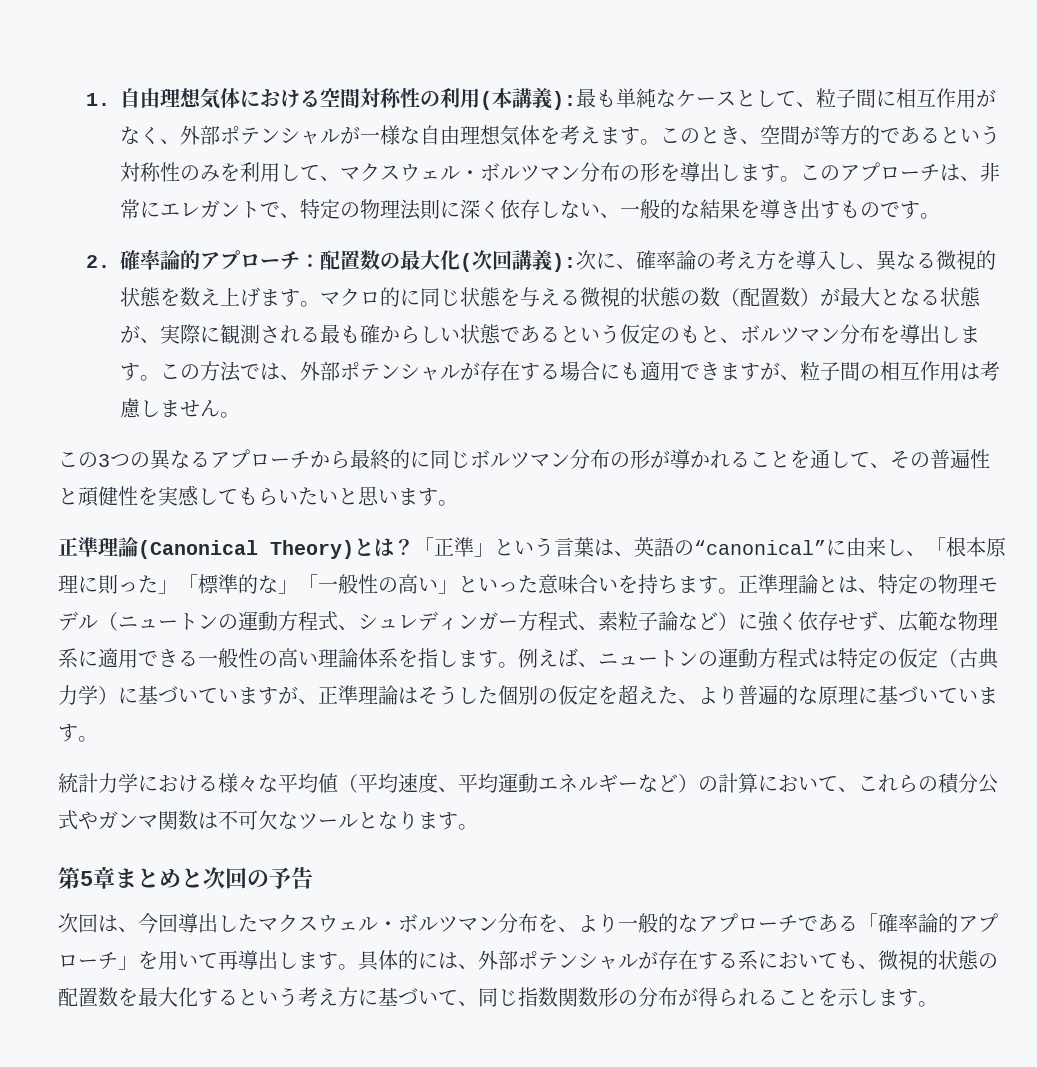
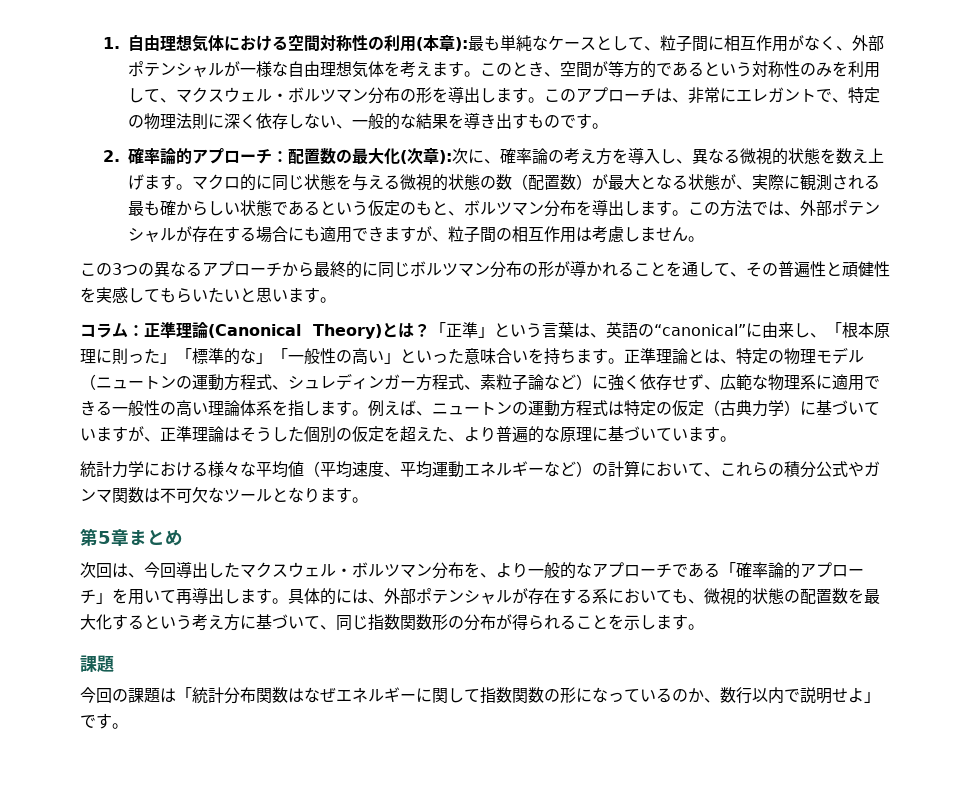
- 1.自由理想気体における空間対称性の利用(本講義):最も単純なケースとして、粒子間に相互作用がなく、外部ポテンシャルが一様な自由理想気体を考えます。
+ 1.自由理想気体における空間対称性の利用(本章):最も単純なケースとして、粒子間に相互作用がなく、外部ポテンシャルが一様な自由理想気体を考えます。
- 2.確率論的アプローチ：配置数の最大化(次回講義):次に、確率論の考え方を導入し、異なる微視的状態を数え上げます。
+ 2.確率論的アプローチ：配置数の最大化(次章):次に、確率論の考え方を導入し、異なる微視的状態を数え上げます。
- 正準理論(Canonical Theory)とは？
+ コラム：正準理論(Canonical Theory)とは？
- 第5章まとめと次回の予告
+ 第5章まとめ
  具体的には、外部ポテンシャルが存在する系においても、微視的状態の配置数を最大化するという考え方に基づいて、同じ指数関数形の分布が得られることを示します。
+ 課題
+ 今回の課題は「統計分布関数はなぜエネルギーに関して指数関数の形になっているのか、数行以内で説明せよ」です。

